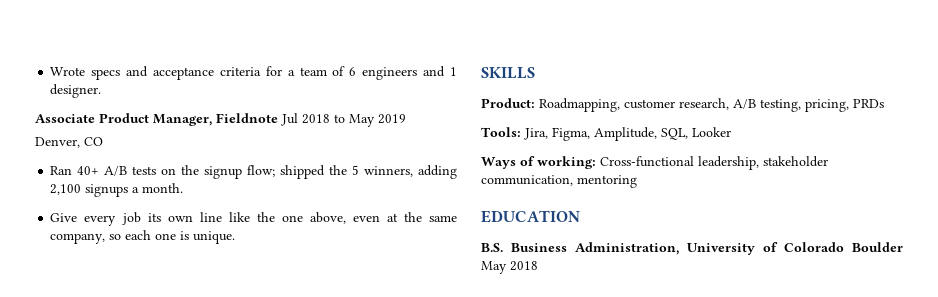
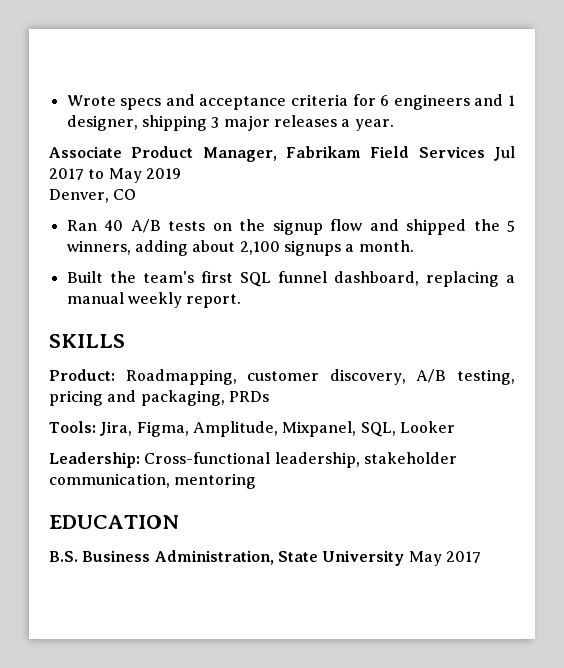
- Wrote specs and acceptance criteria for a team of 6 engineers and 1 designer.
- Associate Product Manager, Fieldnote Jul 2018 to May 2019
+ Wrote specs and acceptance criteria for 6 engineers and 1 designer, shipping 3 major releases a year.
+ Associate Product Manager, Fabrikam Field Services Jul 2017 to May 2019
- Ran 40+ A/B tests on the signup flow; shipped the 5 winners, adding 2,100 signups a month.
+ Ran 40 A/B tests on the signup flow and shipped the 5 winners, adding about 2,100 signups a month.
- Give every job its own line like the one above, even at the same company, so each one is unique.
+ Built the team's first SQL funnel dashboard, replacing a manual weekly report.
- Product: Roadmapping, customer research, A/B testing, pricing, PRDs
+ Product: Roadmapping, customer discovery, A/B testing, pricing and packaging, PRDs
- Tools: Jira, Figma, Amplitude, SQL, Looker
+ Tools: Jira, Figma, Amplitude, Mixpanel, SQL, Looker
- Ways of working: Cross-functional leadership, stakeholder communication, mentoring
+ Leadership: Cross-functional leadership, stakeholder communication, mentoring
- B.S. Business Administration, University of Colorado Boulder May 2018
+ B.S. Business Administration, State University May 2017

